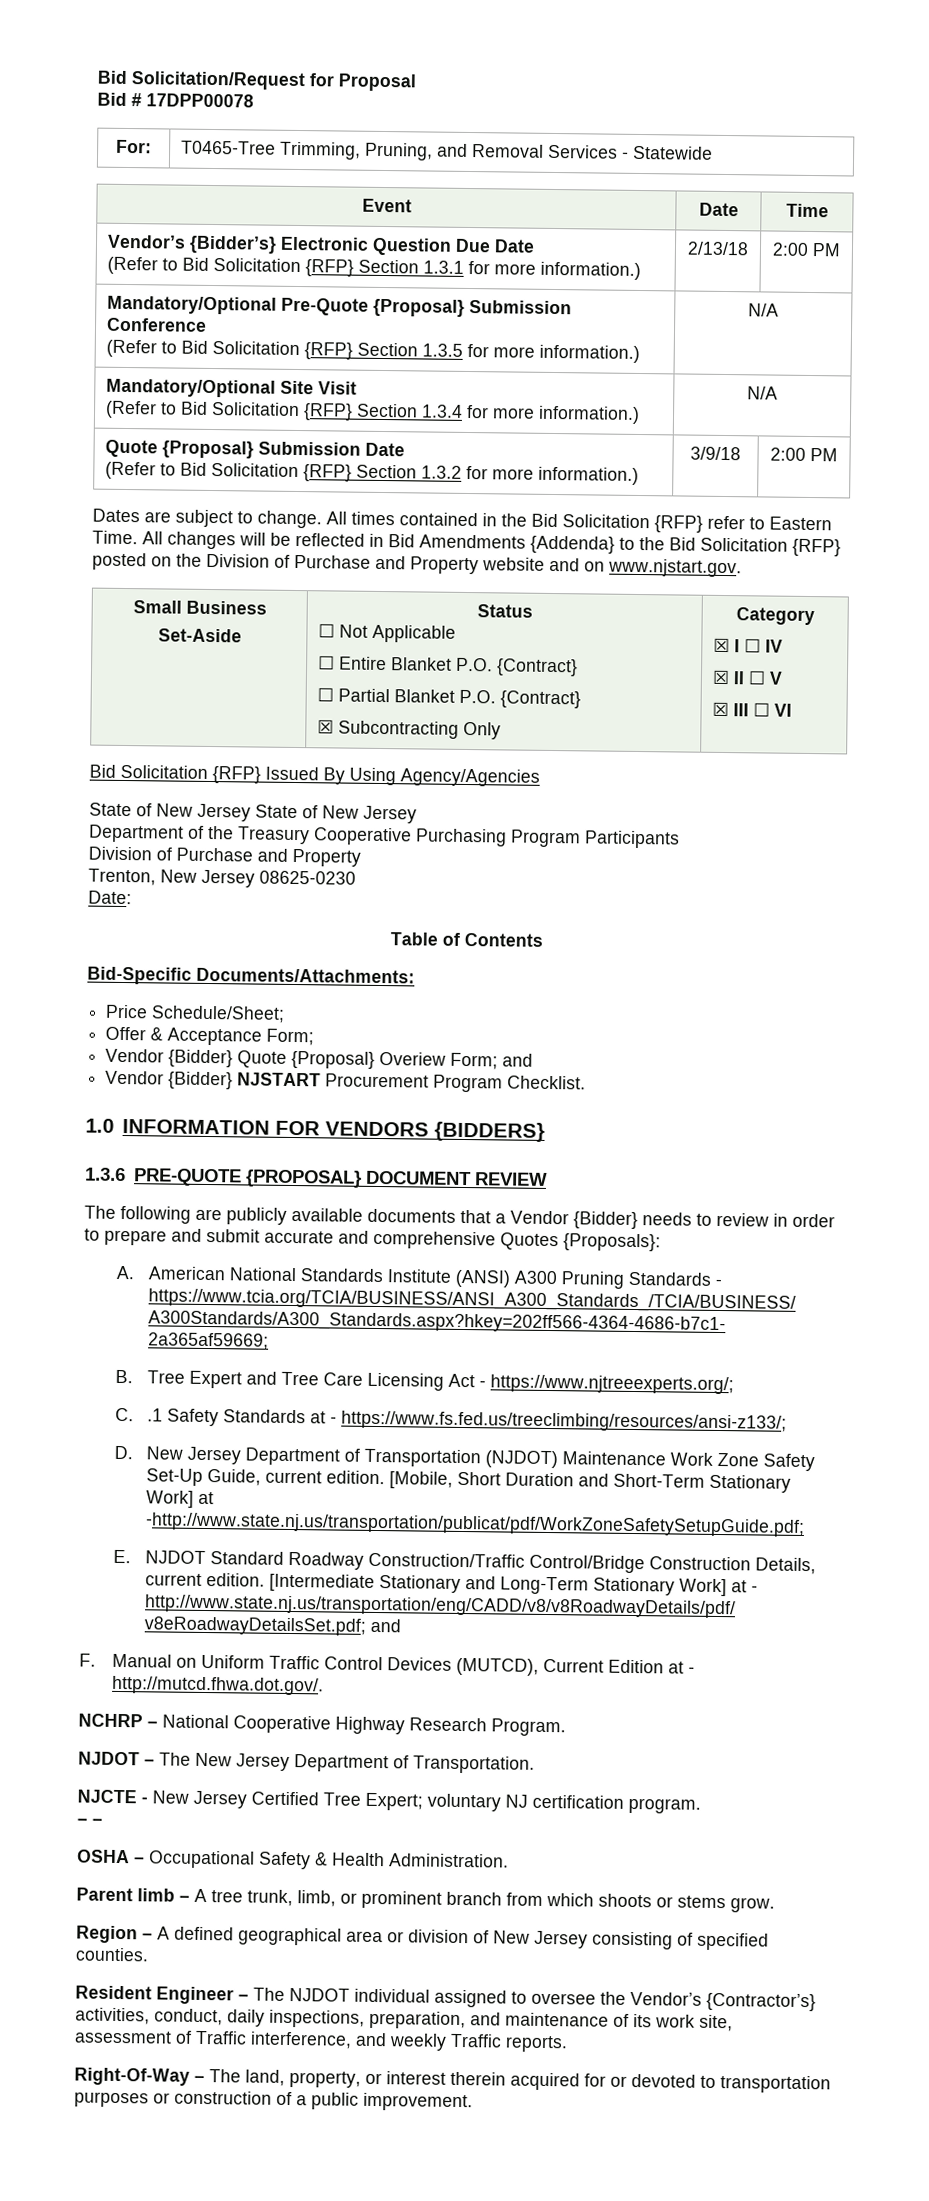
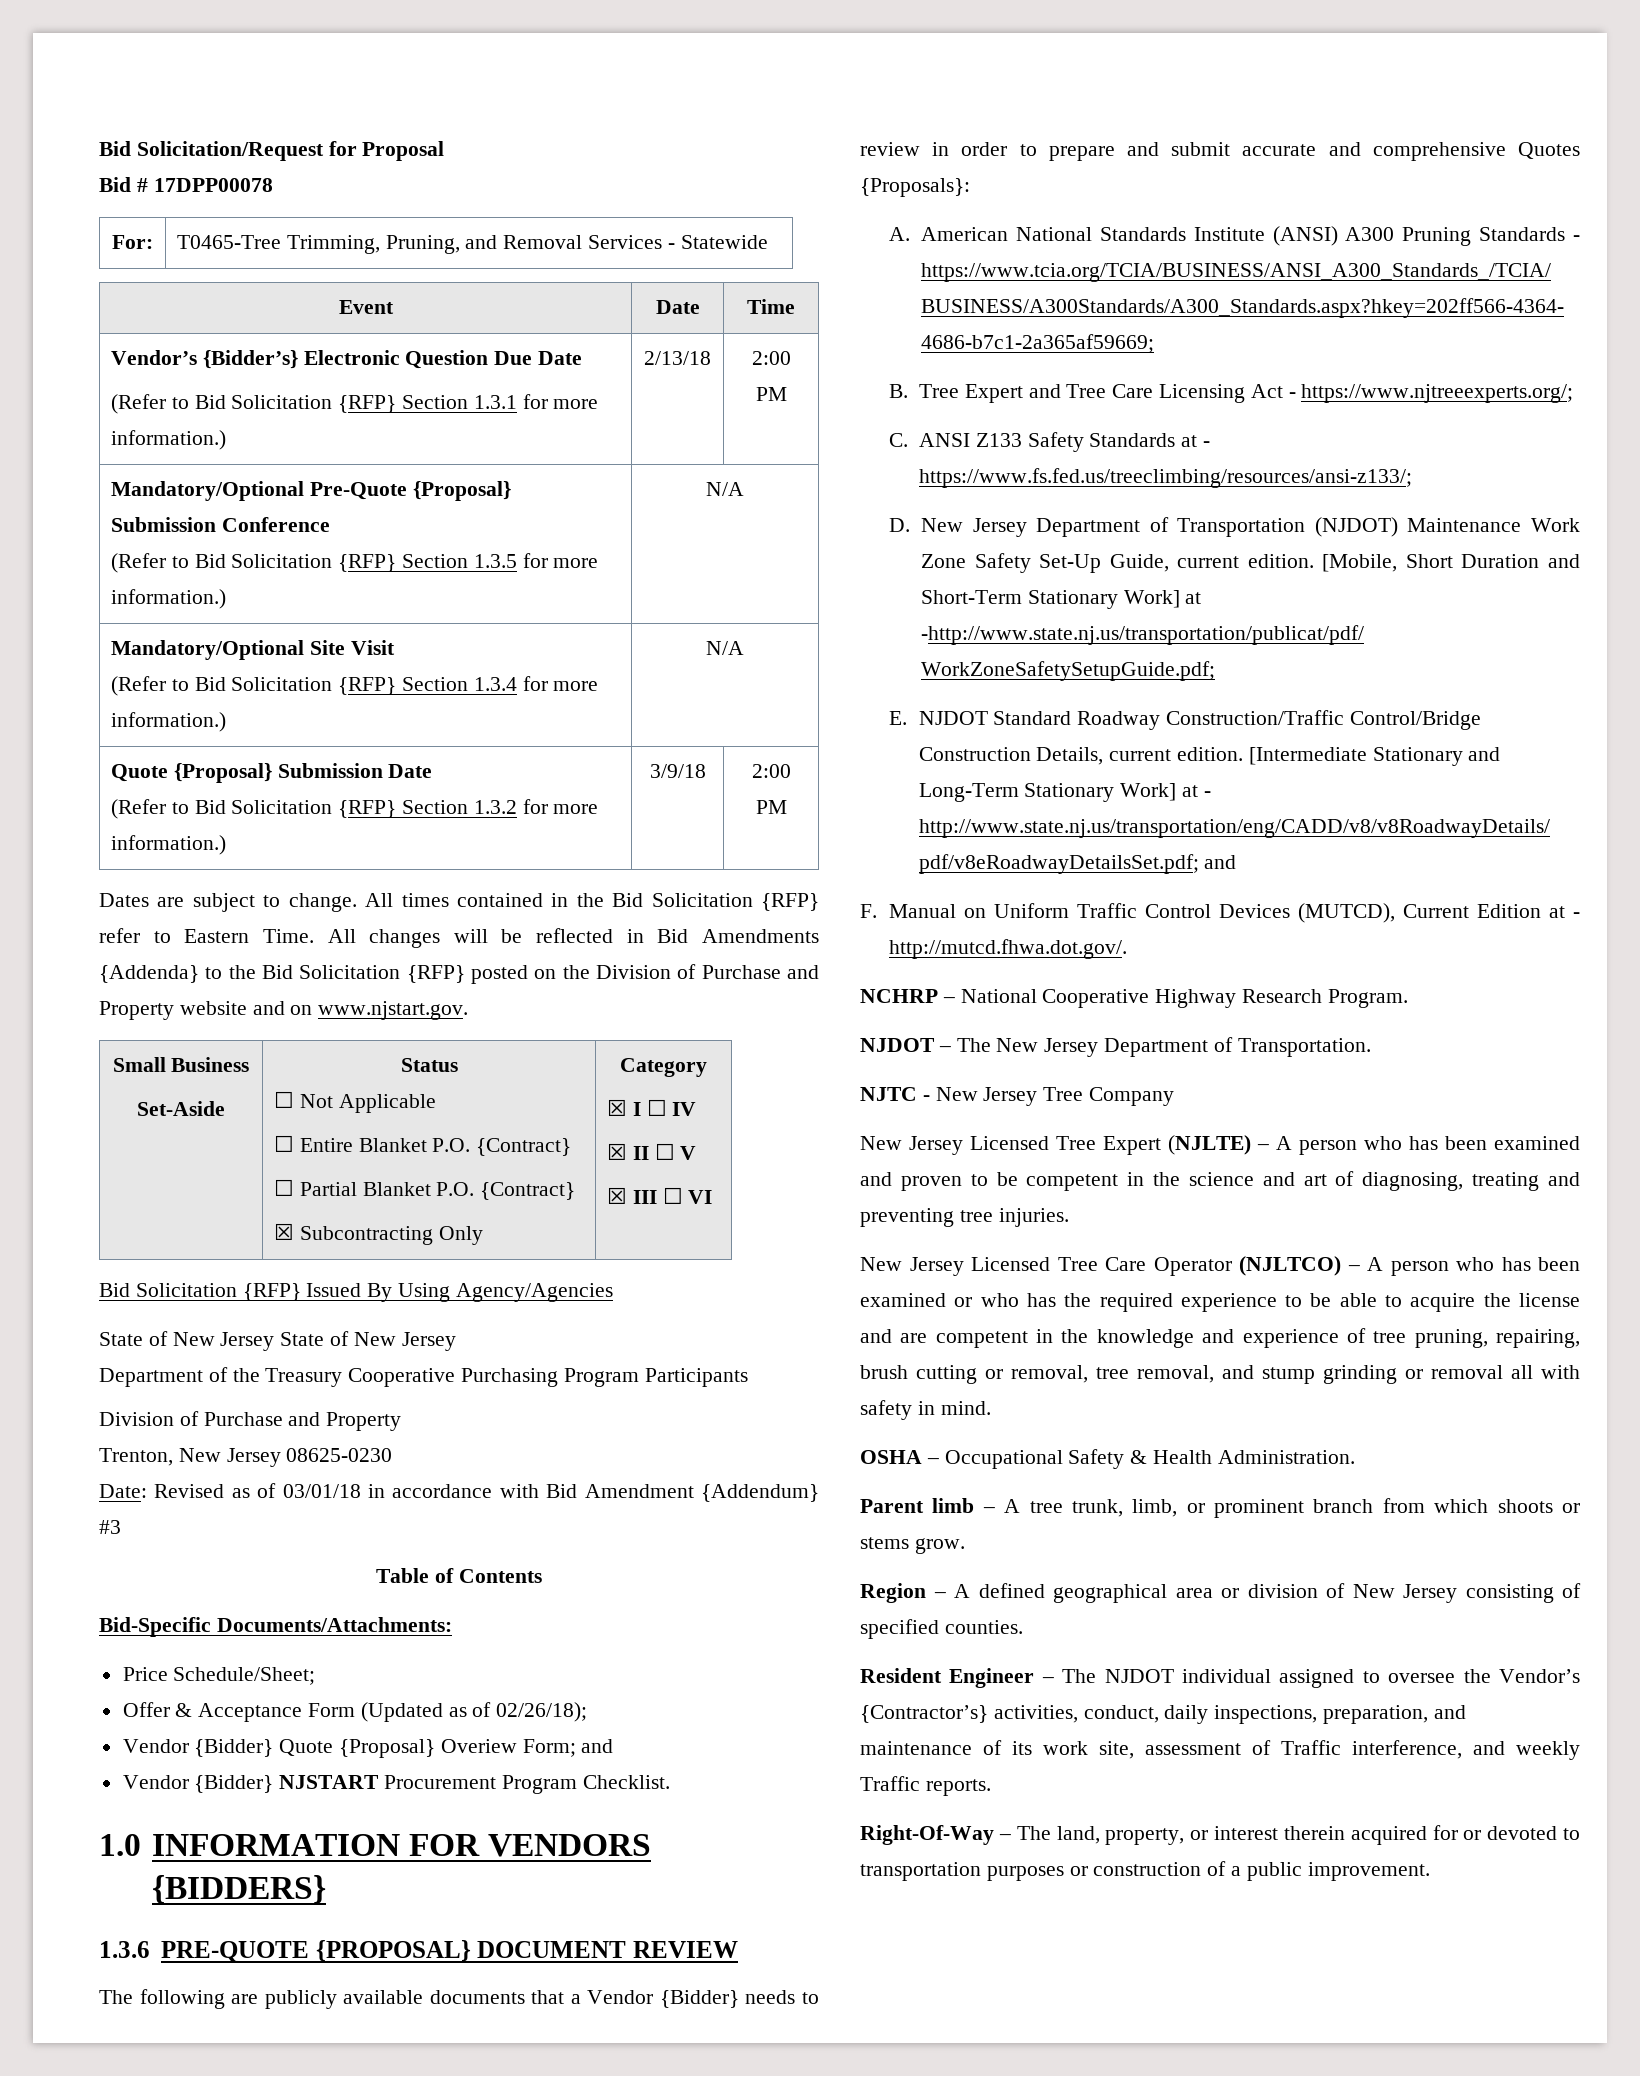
- Date:
+ Date: Revised as of 03/01/18 in accordance with Bid Amendment {Addendum} #3
- Offer & Acceptance Form;
+ Offer & Acceptance Form (Updated as of 02/26/18);
- C. .1 Safety Standards at - https://www.fs.fed.us/treeclimbing/resources/ansi-z133/;
+ C. ANSI Z133 Safety Standards at - https://www.fs.fed.us/treeclimbing/resources/ansi-z133/;
- NJCTE - New Jersey Certified Tree Expert; voluntary NJ certification program.
- – –
+ NJTC - New Jersey Tree Company
+ New Jersey Licensed Tree Expert (NJLTE) – A person who has been examined and proven to be competent in the science and art of diagnosing, treating and preventing tree injuries.
+ New Jersey Licensed Tree Care Operator (NJLTCO) – A person who has been examined or who has the required experience to be able to acquire the license and are competent in the knowledge and experience of tree pruning, repairing, brush cutting or removal, tree removal, and stump grinding or removal all with safety in mind.

